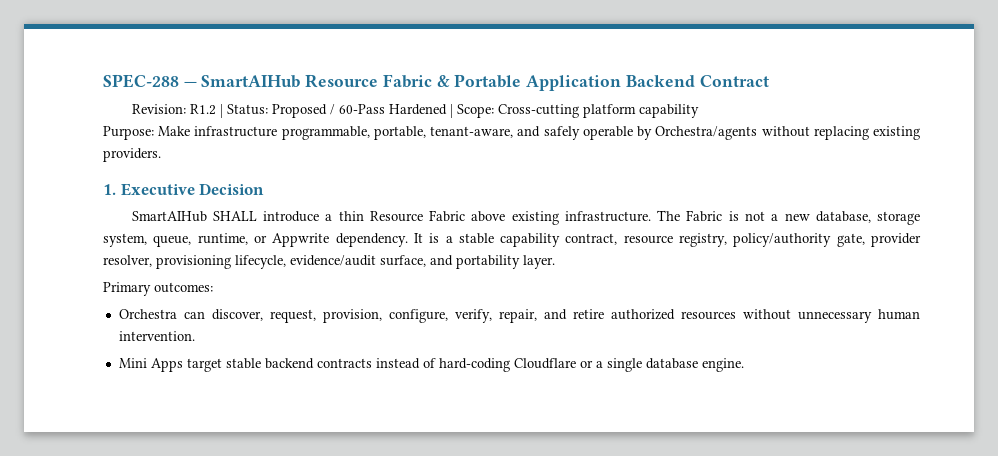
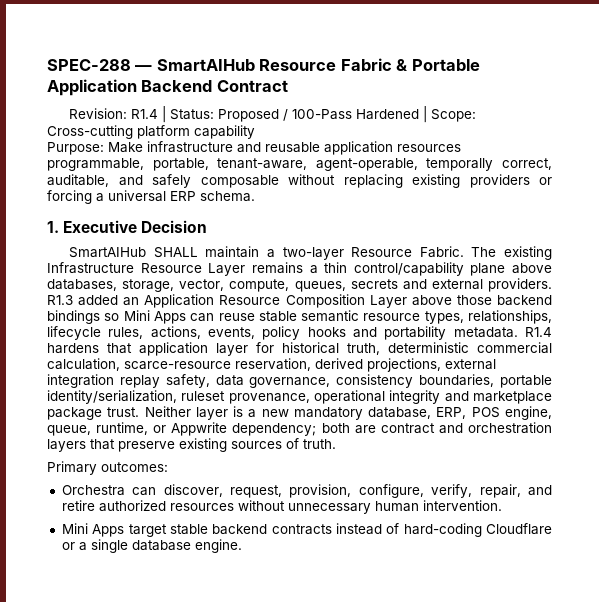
- Revision: R1.2 | Status: Proposed / 60-Pass Hardened | Scope: Cross-cutting platform capability
+ Revision: R1.4 | Status: Proposed / 100-Pass Hardened | Scope: Cross-cutting platform capability
- Purpose: Make infrastructure programmable, portable, tenant-aware, and safely operable by Orchestra/agents without replacing existing providers.
+ Purpose: Make infrastructure and reusable application resources programmable, portable, tenant-aware, agent-operable, temporally correct, auditable, and safely composable without replacing existing providers or forcing a universal ERP schema.
- SmartAIHub SHALL introduce a thin Resource Fabric above existing infrastructure. The Fabric is not a new database, storage system, queue, runtime, or Appwrite dependency. It is a stable capability contract, resource registry, policy/authority gate, provider resolver, provisioning lifecycle, evidence/audit surface, and portability layer.
+ SmartAIHub SHALL maintain a two-layer Resource Fabric. The existing Infrastructure Resource Layer remains a thin control/capability plane above databases, storage, vector, compute, queues, secrets and external providers. R1.3 added an Application Resource Composition Layer above those backend bindings so Mini Apps can reuse stable semantic resource types, relationships, lifecycle rules, actions, events, policy hooks and portability metadata. R1.4 hardens that application layer for historical truth, deterministic commercial calculation, scarce-resource reservation, derived projections, external integration replay safety, data governance, consistency boundaries, portable identity/serialization, ruleset provenance, operational integrity and marketplace package trust. Neither layer is a new mandatory database, ERP, POS engine, queue, runtime, or Appwrite dependency; both are contract and orchestration layers that preserve existing sources of truth.

